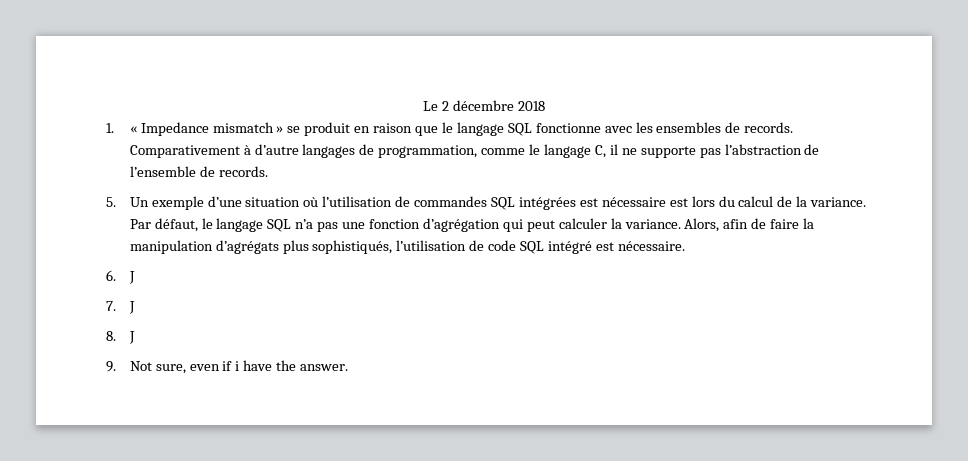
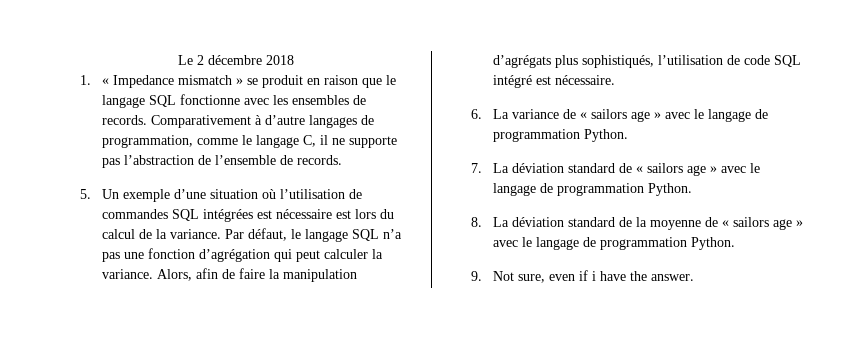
- 6. J
- 7. J
- 8. J
+ 6. La variance de « sailors age » avec le langage de programmation Python.
+ 7. La déviation standard de « sailors age » avec le langage de programmation Python.
+ 8. La déviation standard de la moyenne de « sailors age » avec le langage de programmation Python.

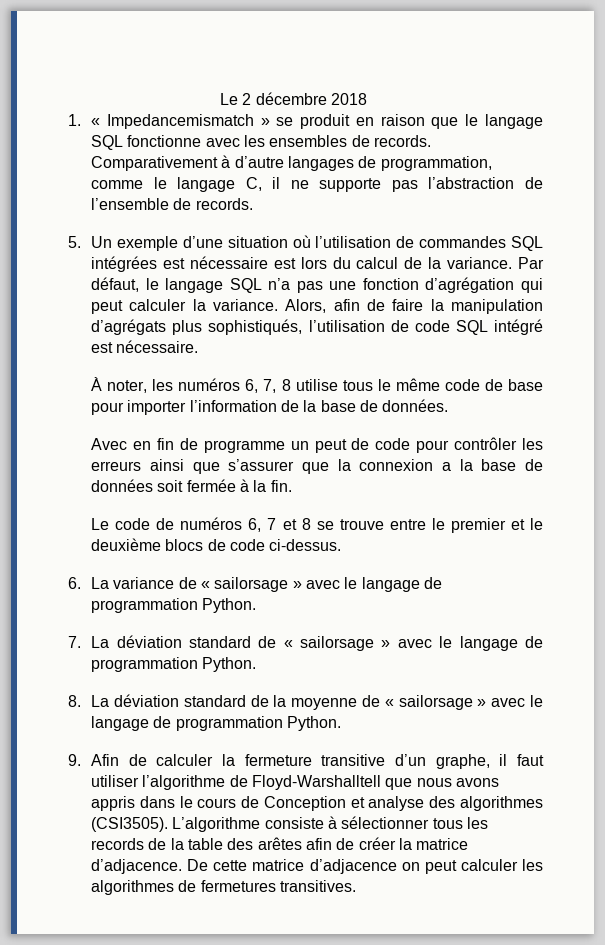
- 1. « Impedance mismatch » se produit en raison que le langage SQL fonctionne avec les ensembles de records.
+ 1. « Impedancemismatch » se produit en raison que le langage SQL fonctionne avec les ensembles de records.
+ À noter, les numéros 6, 7, 8 utilise tous le même code de base pour importer l’information de la base de données.
+ Avec en fin de programme un peut de code pour contrôler les erreurs ainsi que s’assurer que la connexion a la base de données soit fermée à la fin.
+ Le code de numéros 6, 7 et 8 se trouve entre le premier et le deuxième blocs de code ci-dessus.
- 6. La variance de « sailors age » avec le langage de programmation Python.
+ 6. La variance de « sailorsage » avec le langage de programmation Python.
- 7. La déviation standard de « sailors age » avec le langage de programmation Python.
+ 7. La déviation standard de « sailorsage » avec le langage de programmation Python.
- 8. La déviation standard de la moyenne de « sailors age » avec le langage de programmation Python.
+ 8. La déviation standard de la moyenne de « sailorsage » avec le langage de programmation Python.
- 9. Not sure, even if i have the answer.
+ 9. Afin de calculer la fermeture transitive d’un graphe, il faut utiliser l’algorithme de Floyd-Warshalltell que nous avons appris dans le cours de Conception et analyse des algorithmes (CSI3505). L’algorithme consiste à sélectionner tous les records de la table des arêtes afin de créer la matrice d’adjacence. De cette matrice d’adjacence on peut calculer les algorithmes de fermetures transitives.

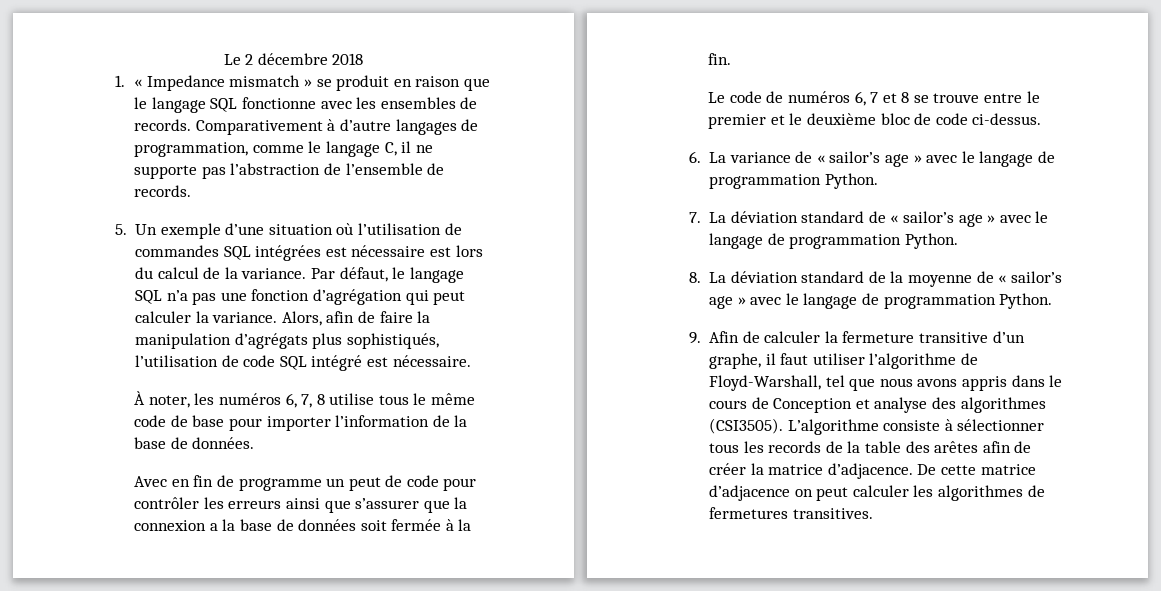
- 1. « Impedancemismatch » se produit en raison que le langage SQL fonctionne avec les ensembles de records.
+ 1. « Impedance mismatch » se produit en raison que le langage SQL fonctionne avec les ensembles de records.
- Le code de numéros 6, 7 et 8 se trouve entre le premier et le deuxième blocs de code ci-dessus.
+ Le code de numéros 6, 7 et 8 se trouve entre le premier et le deuxième bloc de code ci-dessus.
- 6. La variance de « sailorsage » avec le langage de programmation Python.
+ 6. La variance de « sailor’s age » avec le langage de programmation Python.
- 7. La déviation standard de « sailorsage » avec le langage de programmation Python.
+ 7. La déviation standard de « sailor’s age » avec le langage de programmation Python.
- 8. La déviation standard de la moyenne de « sailorsage » avec le langage de programmation Python.
+ 8. La déviation standard de la moyenne de « sailor’s age » avec le langage de programmation Python.
- 9. Afin de calculer la fermeture transitive d’un graphe, il faut utiliser l’algorithme de Floyd-Warshalltell que nous avons appris dans le cours de Conception et analyse des algorithmes (CSI3505).
+ 9. Afin de calculer la fermeture transitive d’un graphe, il faut utiliser l’algorithme de Floyd-Warshall, tel que nous avons appris dans le cours de Conception et analyse des algorithmes (CSI3505).

